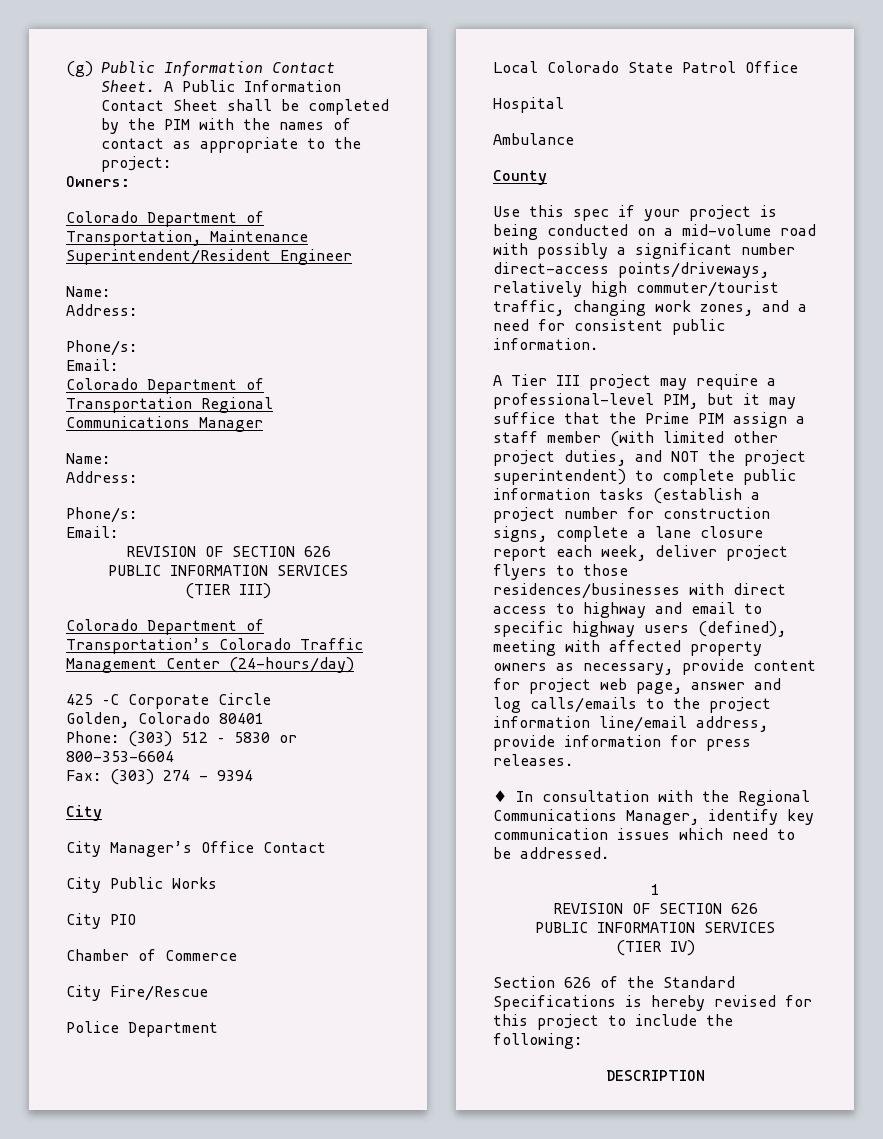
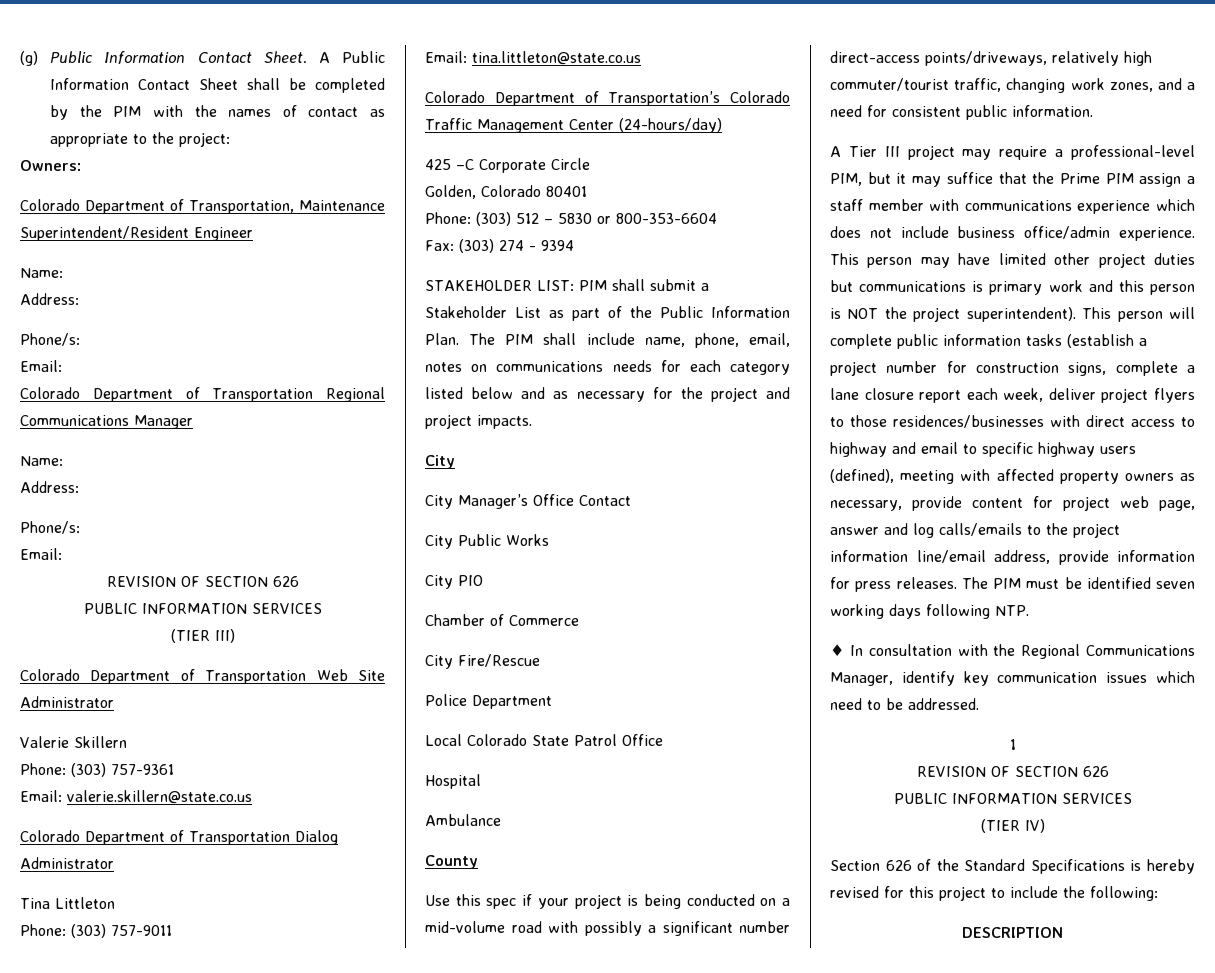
+ Colorado Department of Transportation Web Site Administrator
+ Valerie Skillern
+ Phone: (303) 757-9361
+ Email: valerie.skillern@state.co.us
+ Colorado Department of Transportation Dialog Administrator
+ Tina Littleton
+ Phone: (303) 757-9011
+ Email: tina.littleton@state.co.us
+ STAKEHOLDER LIST: PIM shall submit a Stakeholder List as part of the Public Information Plan. The PIM shall include name, phone, email, notes on communications needs for each category listed below and as necessary for the project and project impacts.
- A Tier III project may require a professional-level PIM, but it may suffice that the Prime PIM assign a staff member (with limited other project duties, and NOT the project superintendent) to complete public information tasks (establish a project number for construction signs, complete a lane closure report each week, deliver project flyers to those residences/businesses with direct access to highway and email to specific highway users (defined), meeting with affected property owners as necessary, provide content for project web page, answer and log calls/emails to the project information line/email address, provide information for press releases.
+ A Tier III project may require a professional-level PIM, but it may suffice that the Prime PIM assign a staff member with communications experience which does not include business office/admin experience. This person may have limited other project duties but communications is primary work and this person is NOT the project superintendent). This person will complete public information tasks (establish a project number for construction signs, complete a lane closure report each week, deliver project flyers to those residences/businesses with direct access to highway and email to specific highway users (defined), meeting with affected property owners as necessary, provide content for project web page, answer and log calls/emails to the project information line/email address, provide information for press releases. The PIM must be identified seven working days following NTP.

